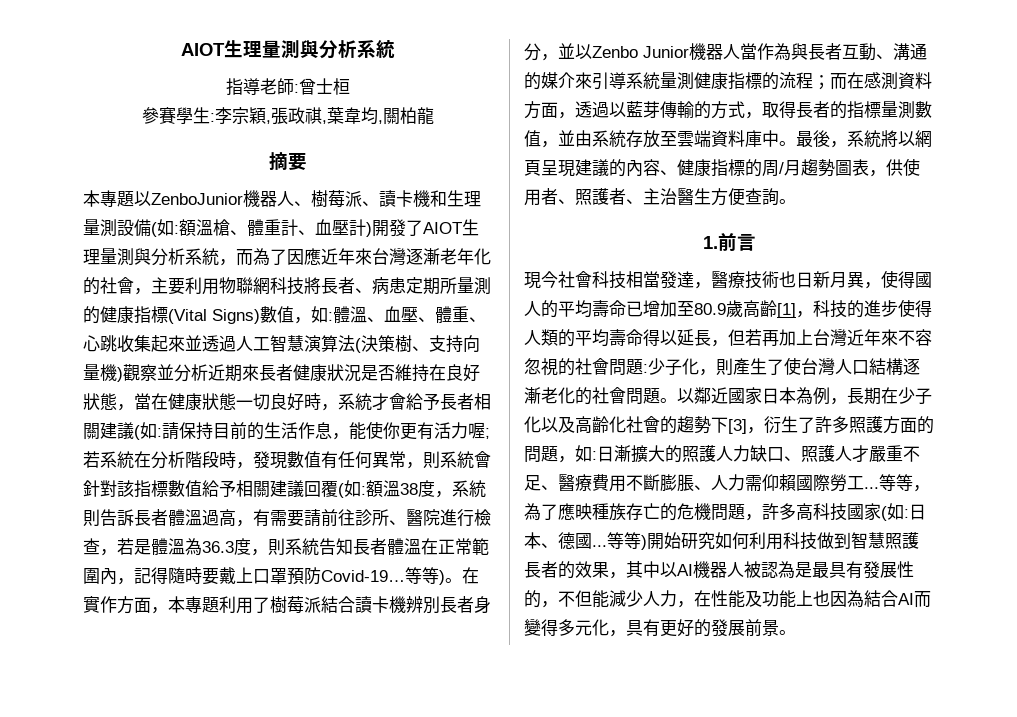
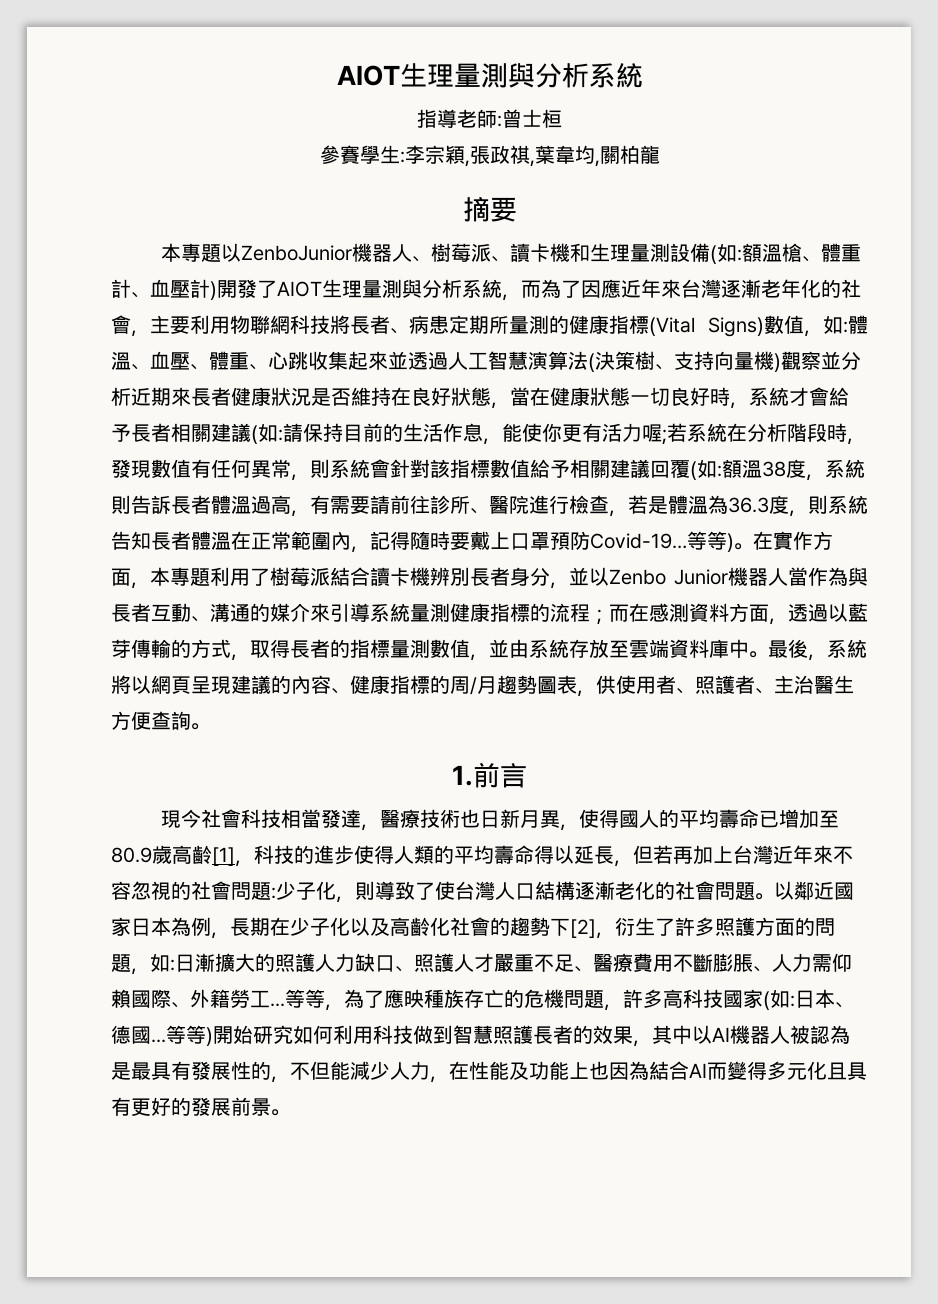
- 現今社會科技相當發達，醫療技術也日新月異，使得國人的平均壽命已增加至80.9歲高齡[1]，科技的進步使得人類的平均壽命得以延長，但若再加上台灣近年來不容忽視的社會問題:少子化，則產生了使台灣人口結構逐漸老化的社會問題。
+ 現今社會科技相當發達，醫療技術也日新月異，使得國人的平均壽命已增加至80.9歲高齡[1]，科技的進步使得人類的平均壽命得以延長，但若再加上台灣近年來不容忽視的社會問題:少子化，則導致了使台灣人口結構逐漸老化的社會問題。
- 以鄰近國家日本為例，長期在少子化以及高齡化社會的趨勢下[3]，衍生了許多照護方面的問題，如:日漸擴大的照護人力缺口、照護人才嚴重不足、醫療費用不斷膨脹、人力需仰賴國際勞工...
+ 以鄰近國家日本為例，長期在少子化以及高齡化社會的趨勢下[2]，衍生了許多照護方面的問題，如:日漸擴大的照護人力缺口、照護人才嚴重不足、醫療費用不斷膨脹、人力需仰賴國際、外籍勞工...
- 等等)開始研究如何利用科技做到智慧照護長者的效果，其中以AI機器人被認為是最具有發展性的，不但能減少人力，在性能及功能上也因為結合AI而變得多元化，具有更好的發展前景。
+ 等等)開始研究如何利用科技做到智慧照護長者的效果，其中以AI機器人被認為是最具有發展性的，不但能減少人力，在性能及功能上也因為結合AI而變得多元化且具有更好的發展前景。

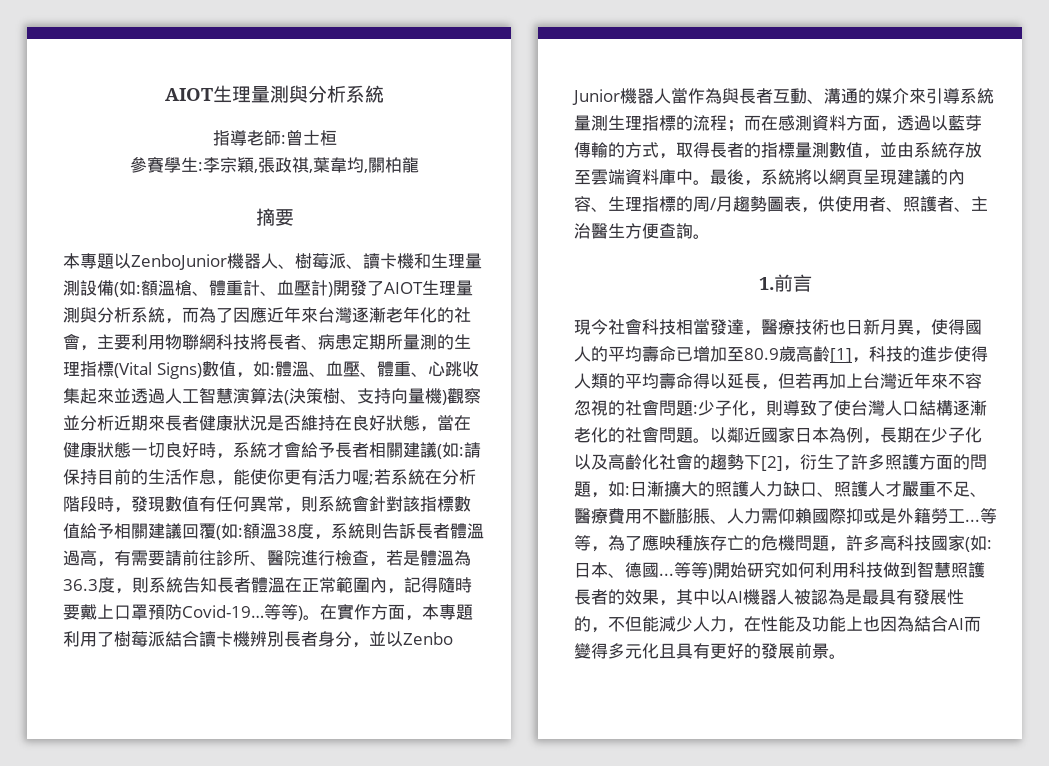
- 額溫槍、體重計、血壓計)開發了AIOT生理量測與分析系統，而為了因應近年來台灣逐漸老年化的社會，主要利用物聯網科技將長者、病患定期所量測的健康指標(Vital Signs)數值，如:
+ 額溫槍、體重計、血壓計)開發了AIOT生理量測與分析系統，而為了因應近年來台灣逐漸老年化的社會，主要利用物聯網科技將長者、病患定期所量測的生理指標(Vital Signs)數值，如:
- 在實作方面，本專題利用了樹莓派結合讀卡機辨別長者身分，並以Zenbo Junior機器人當作為與長者互動、溝通的媒介來引導系統量測健康指標的流程；而在感測資料方面，透過以藍芽傳輸的方式，取得長者的指標量測數值，並由系統存放至雲端資料庫中。
+ 在實作方面，本專題利用了樹莓派結合讀卡機辨別長者身分，並以Zenbo Junior機器人當作為與長者互動、溝通的媒介來引導系統量測生理指標的流程；而在感測資料方面，透過以藍芽傳輸的方式，取得長者的指標量測數值，並由系統存放至雲端資料庫中。
- 最後，系統將以網頁呈現建議的內容、健康指標的周/月趨勢圖表，供使用者、照護者、主治醫生方便查詢。
+ 最後，系統將以網頁呈現建議的內容、生理指標的周/月趨勢圖表，供使用者、照護者、主治醫生方便查詢。
- 以鄰近國家日本為例，長期在少子化以及高齡化社會的趨勢下[2]，衍生了許多照護方面的問題，如:日漸擴大的照護人力缺口、照護人才嚴重不足、醫療費用不斷膨脹、人力需仰賴國際、外籍勞工...
+ 以鄰近國家日本為例，長期在少子化以及高齡化社會的趨勢下[2]，衍生了許多照護方面的問題，如:日漸擴大的照護人力缺口、照護人才嚴重不足、醫療費用不斷膨脹、人力需仰賴國際抑或是外籍勞工...

